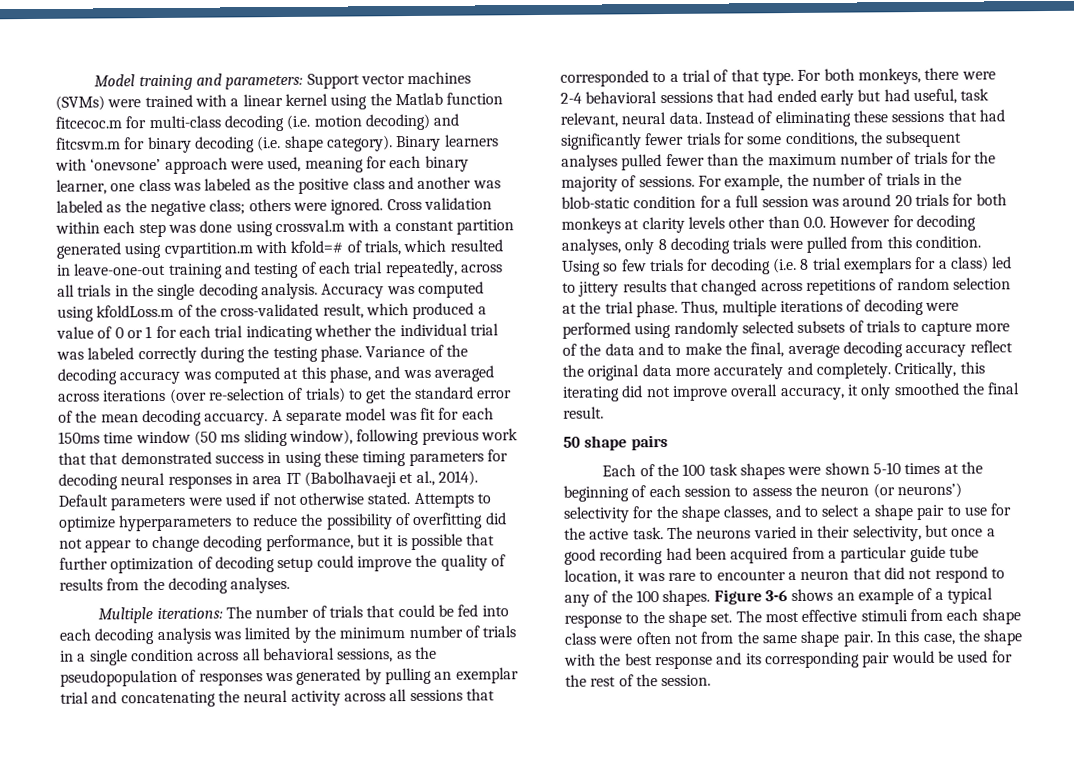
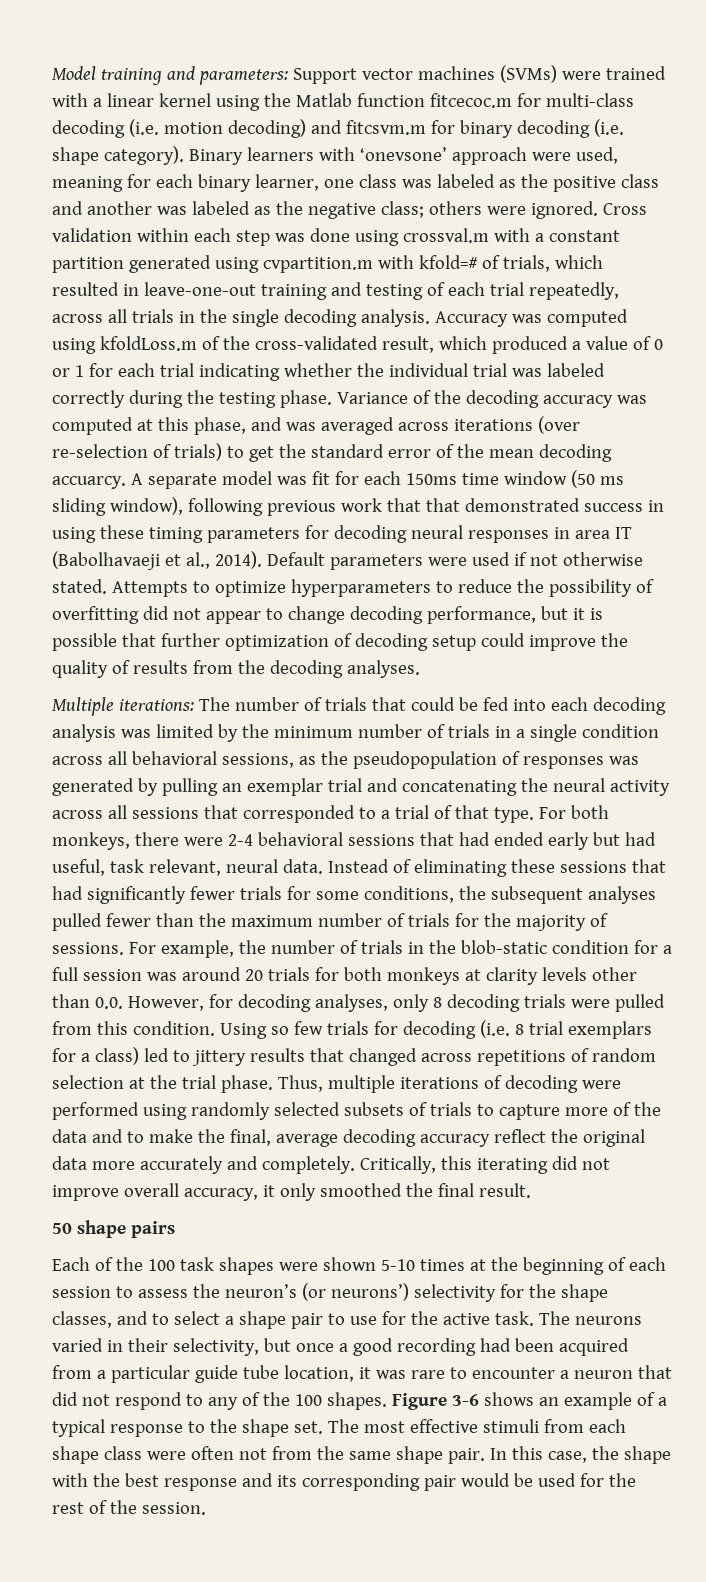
- For example, the number of trials in the blob-static condition for a full session was around 20 trials for both monkeys at clarity levels other than 0.0. However for decoding analyses, only 8 decoding trials were pulled from this condition.
+ For example, the number of trials in the blob-static condition for a full session was around 20 trials for both monkeys at clarity levels other than 0.0. However, for decoding analyses, only 8 decoding trials were pulled from this condition.
- Each of the 100 task shapes were shown 5-10 times at the beginning of each session to assess the neuron (or neurons’) selectivity for the shape classes, and to select a shape pair to use for the active task.
+ Each of the 100 task shapes were shown 5-10 times at the beginning of each session to assess the neuron’s (or neurons’) selectivity for the shape classes, and to select a shape pair to use for the active task.

